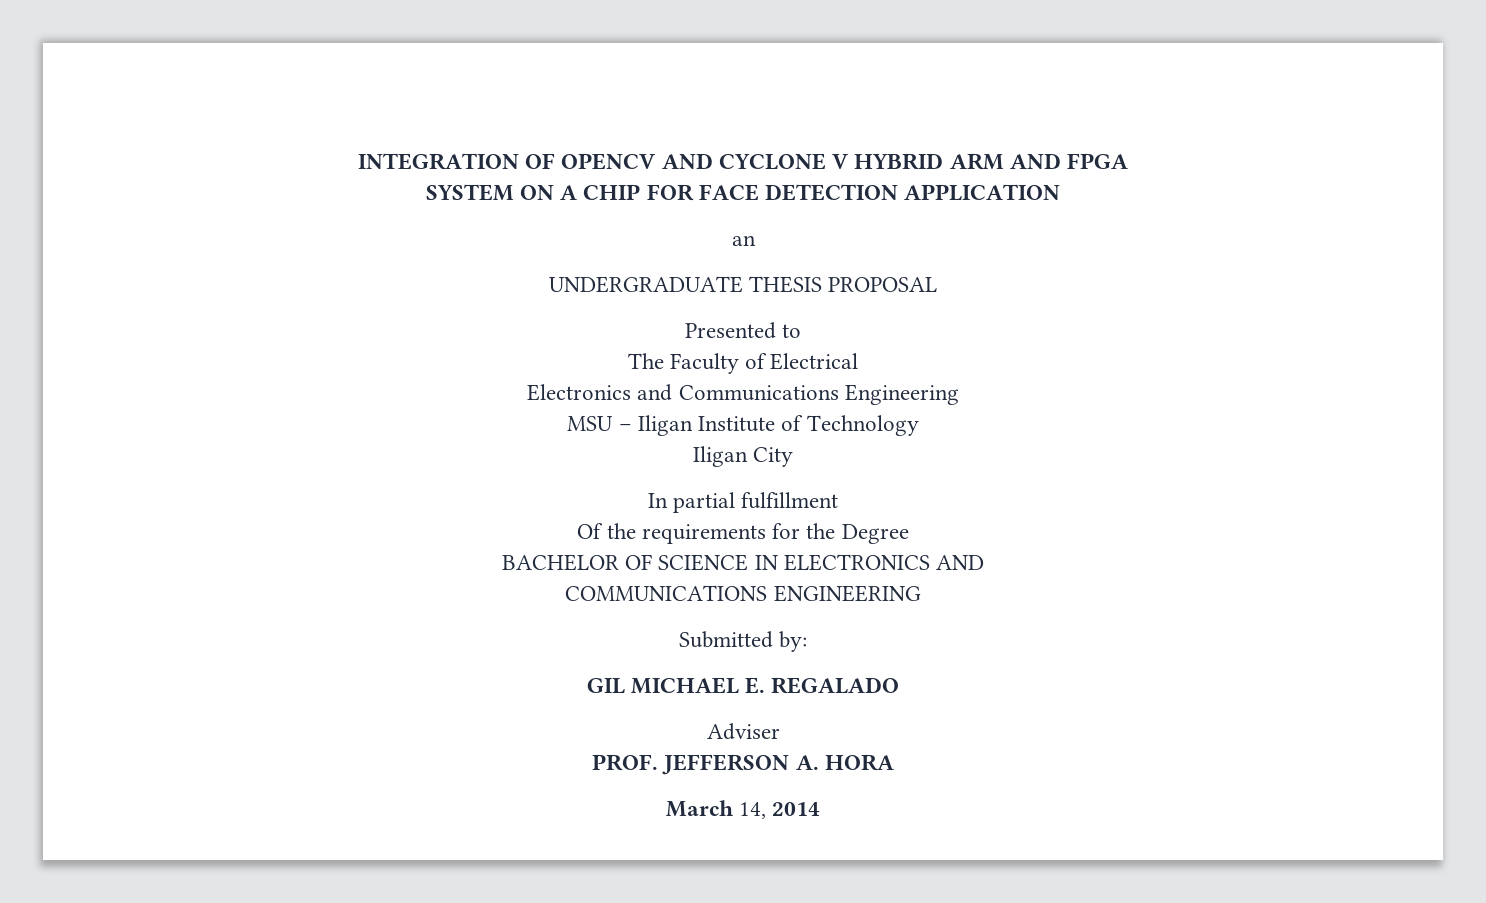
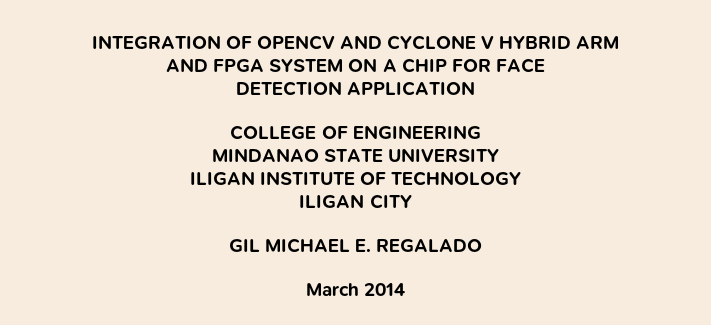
- INTEGRATION OF OPENCV AND CYCLONE V HYBRID ARM AND FPGA
- SYSTEM ON A CHIP FOR FACE DETECTION APPLICATION
+ INTEGRATION OF OPENCV AND CYCLONE V HYBRID ARM
+ AND FPGA SYSTEM ON A CHIP FOR FACE
+ DETECTION APPLICATION
- an
- UNDERGRADUATE THESIS PROPOSAL
- Presented to
- The Faculty of Electrical
- Electronics and Communications Engineering
- MSU – Iligan Institute of Technology
- Iligan City
- In partial fulfillment
- Of the requirements for the Degree
- BACHELOR OF SCIENCE IN ELECTRONICS AND
- COMMUNICATIONS ENGINEERING
- Submitted by:
+ COLLEGE OF ENGINEERING
+ MINDANAO STATE UNIVERSITY
+ ILIGAN INSTITUTE OF TECHNOLOGY
+ ILIGAN CITY
- Adviser
- PROF. JEFFERSON A. HORA
- March 14, 2014
+ March 2014

